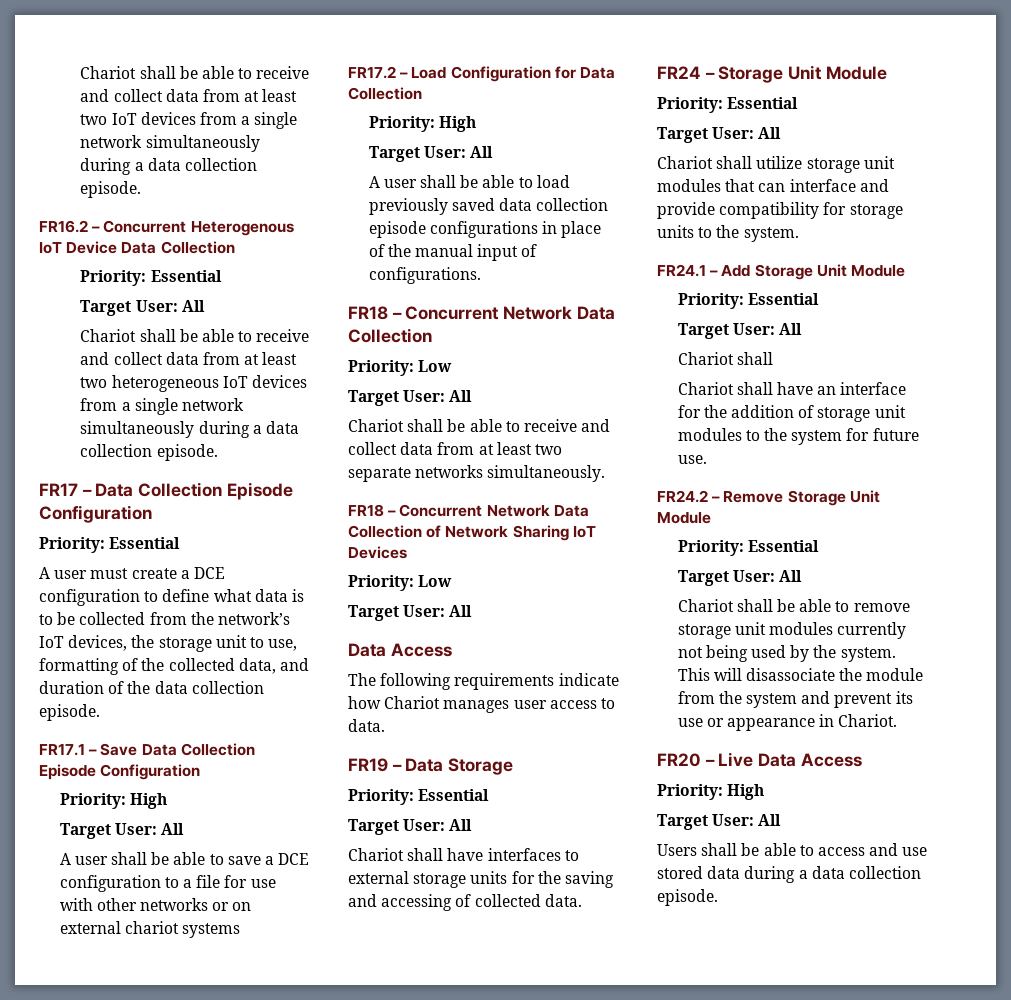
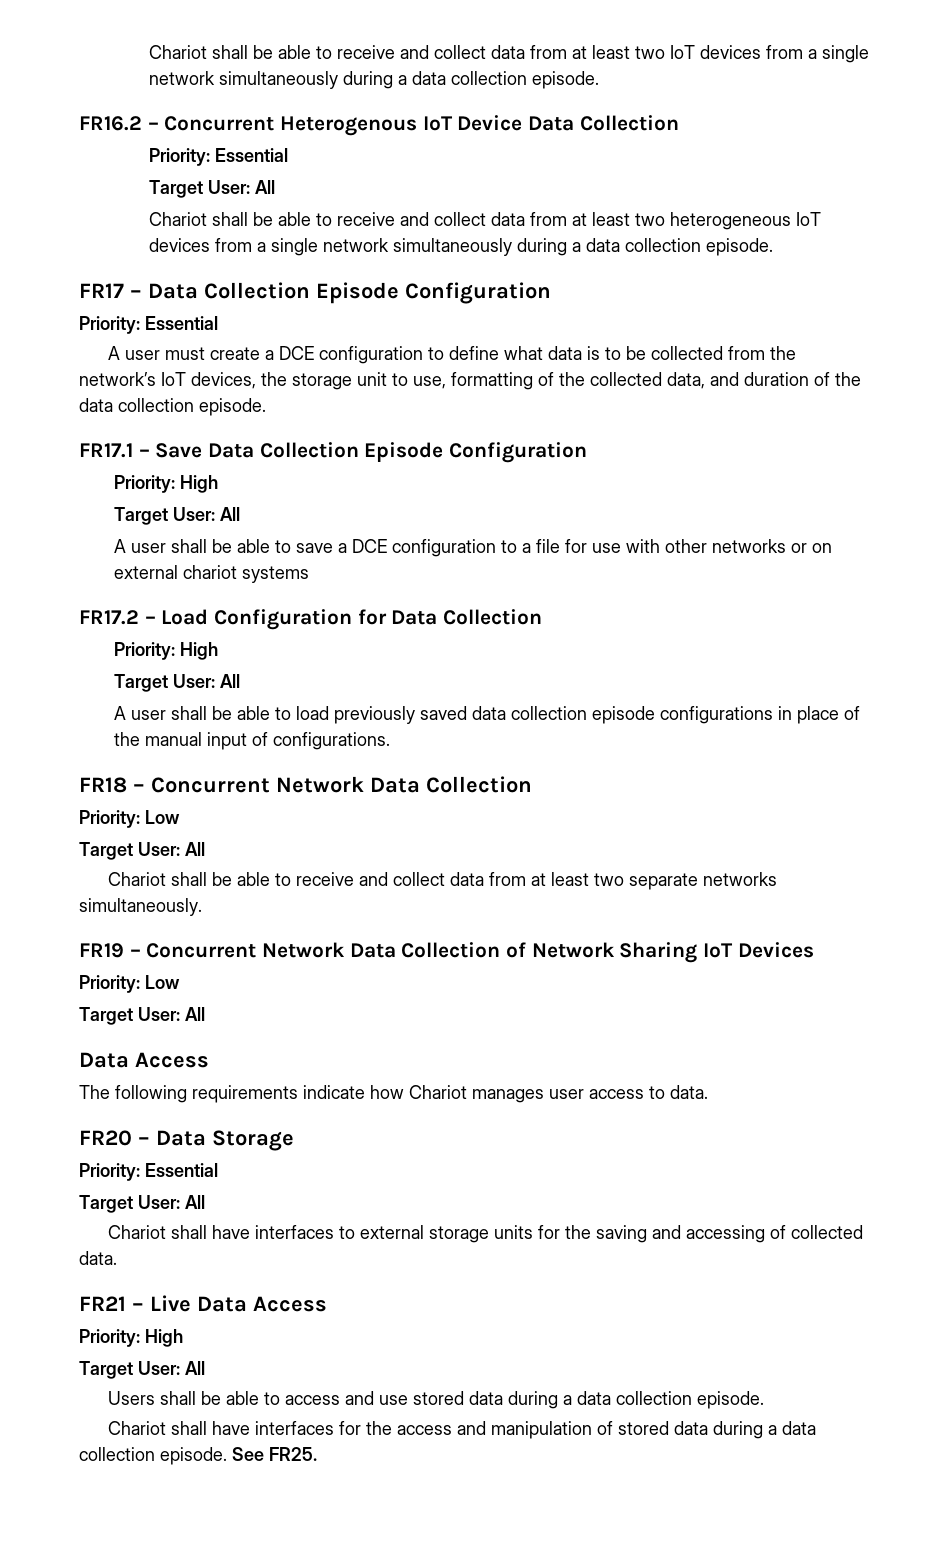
- FR18 – Concurrent Network Data Collection of Network Sharing IoT Devices
+ FR19 – Concurrent Network Data Collection of Network Sharing IoT Devices
- FR19 – Data Storage
+ FR20 – Data Storage
- FR24 – Storage Unit Module
- Priority: Essential
- Target User: All
- Chariot shall utilize storage unit modules that can interface and provide compatibility for storage units to the system.
- FR24.1 – Add Storage Unit Module
- Priority: Essential
- Target User: All
- Chariot shall
- Chariot shall have an interface for the addition of storage unit modules to the system for future use.
- FR24.2 – Remove Storage Unit Module
- Priority: Essential
- Target User: All
- Chariot shall be able to remove storage unit modules currently not being used by the system. This will disassociate the module from the system and prevent its use or appearance in Chariot.
- FR20 – Live Data Access
+ FR21 – Live Data Access
+ Chariot shall have interfaces for the access and manipulation of stored data during a data collection episode. See FR25.

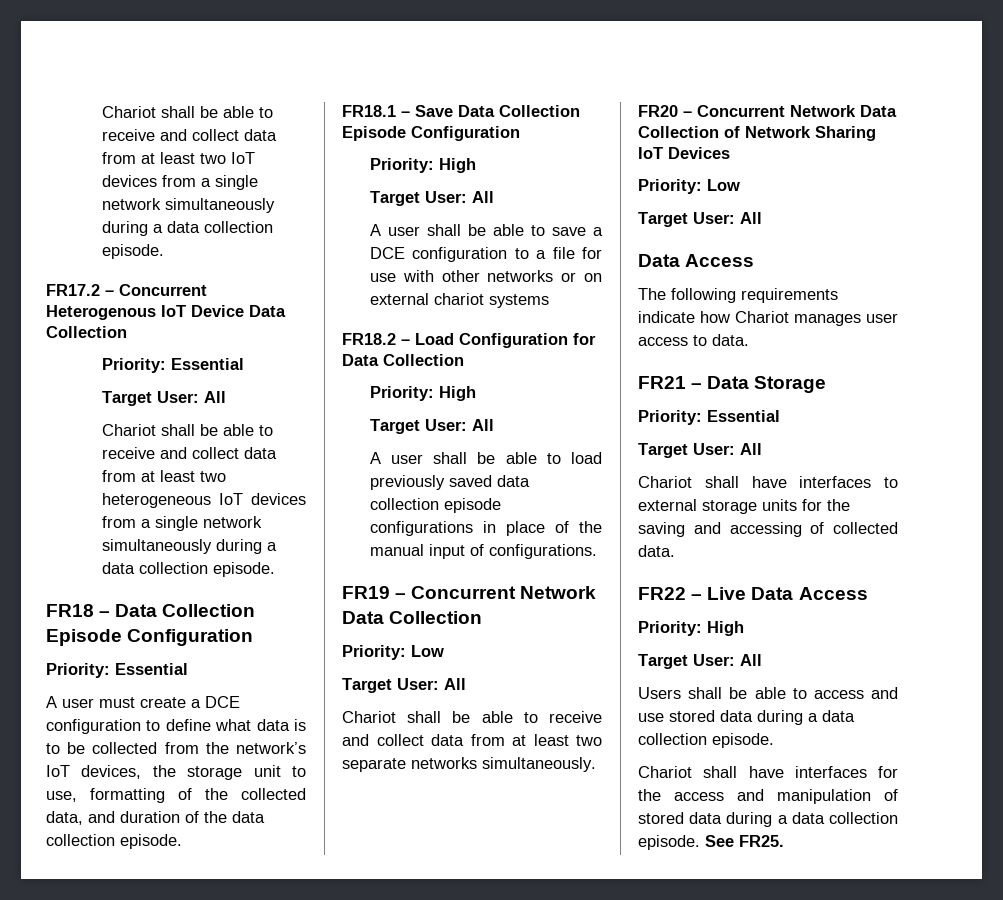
- FR16.2 – Concurrent Heterogenous IoT Device Data Collection
+ FR17.2 – Concurrent Heterogenous IoT Device Data Collection
- FR17 – Data Collection Episode Configuration
+ FR18 – Data Collection Episode Configuration
- FR17.1 – Save Data Collection Episode Configuration
+ FR18.1 – Save Data Collection Episode Configuration
- FR17.2 – Load Configuration for Data Collection
+ FR18.2 – Load Configuration for Data Collection
- FR18 – Concurrent Network Data Collection
+ FR19 – Concurrent Network Data Collection
- FR19 – Concurrent Network Data Collection of Network Sharing IoT Devices
+ FR20 – Concurrent Network Data Collection of Network Sharing IoT Devices
- FR20 – Data Storage
+ FR21 – Data Storage
- FR21 – Live Data Access
+ FR22 – Live Data Access

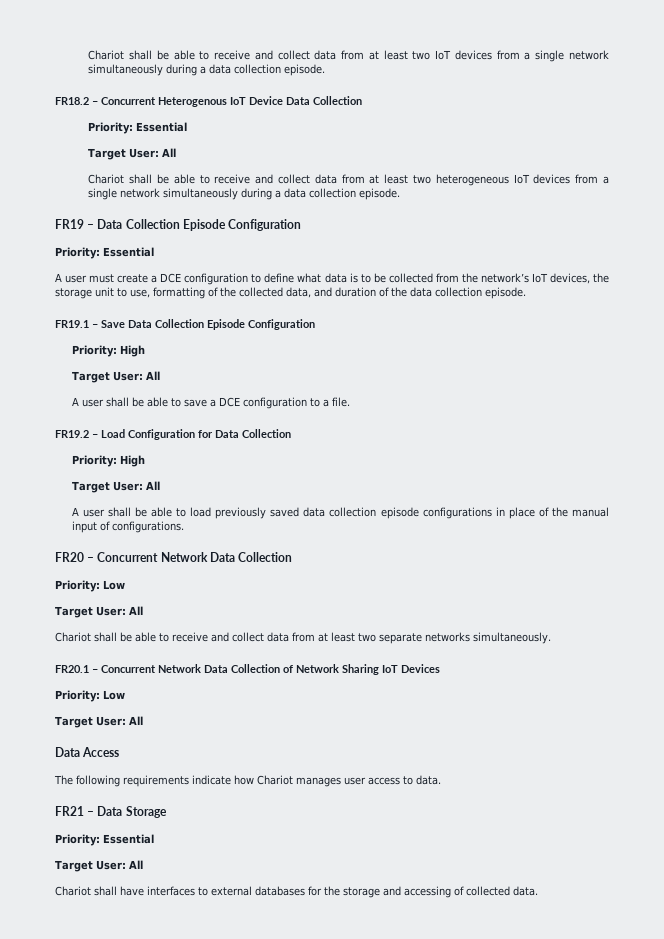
- FR17.2 – Concurrent Heterogenous IoT Device Data Collection
+ FR18.2 – Concurrent Heterogenous IoT Device Data Collection
- FR18 – Data Collection Episode Configuration
+ FR19 – Data Collection Episode Configuration
- FR18.1 – Save Data Collection Episode Configuration
+ FR19.1 – Save Data Collection Episode Configuration
- A user shall be able to save a DCE configuration to a file for use with other networks or on external chariot systems
- FR18.2 – Load Configuration for Data Collection
+ A user shall be able to save a DCE configuration to a file.
+ FR19.2 – Load Configuration for Data Collection
- FR19 – Concurrent Network Data Collection
+ FR20 – Concurrent Network Data Collection
- FR20 – Concurrent Network Data Collection of Network Sharing IoT Devices
+ FR20.1 – Concurrent Network Data Collection of Network Sharing IoT Devices
- Chariot shall have interfaces to external storage units for the saving and accessing of collected data.
+ Chariot shall have interfaces to external databases for the storage and accessing of collected data.
- FR22 – Live Data Access
- Priority: High
- Target User: All
- Users shall be able to access and use stored data during a data collection episode.
- Chariot shall have interfaces for the access and manipulation of stored data during a data collection episode. See FR25.

